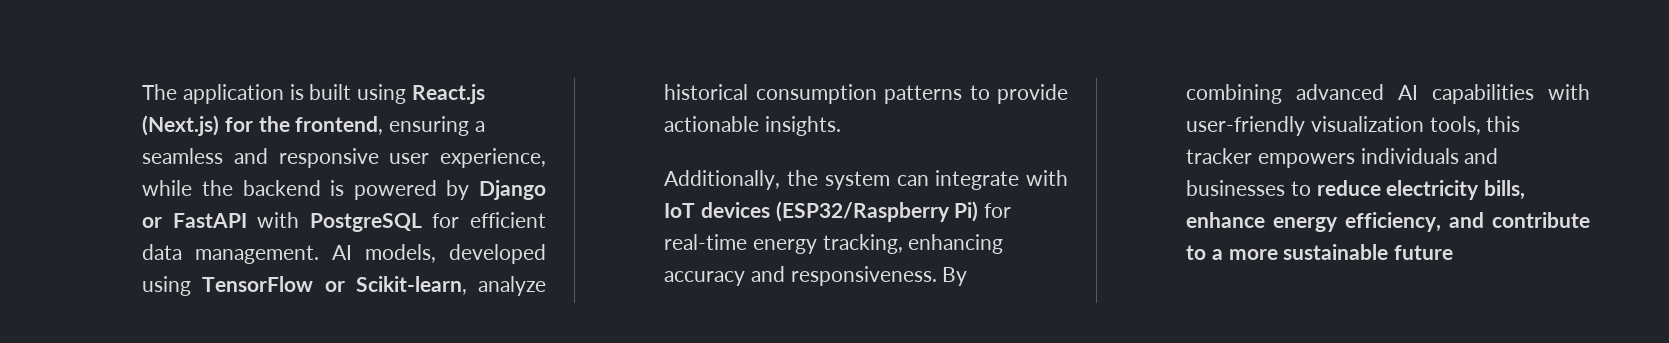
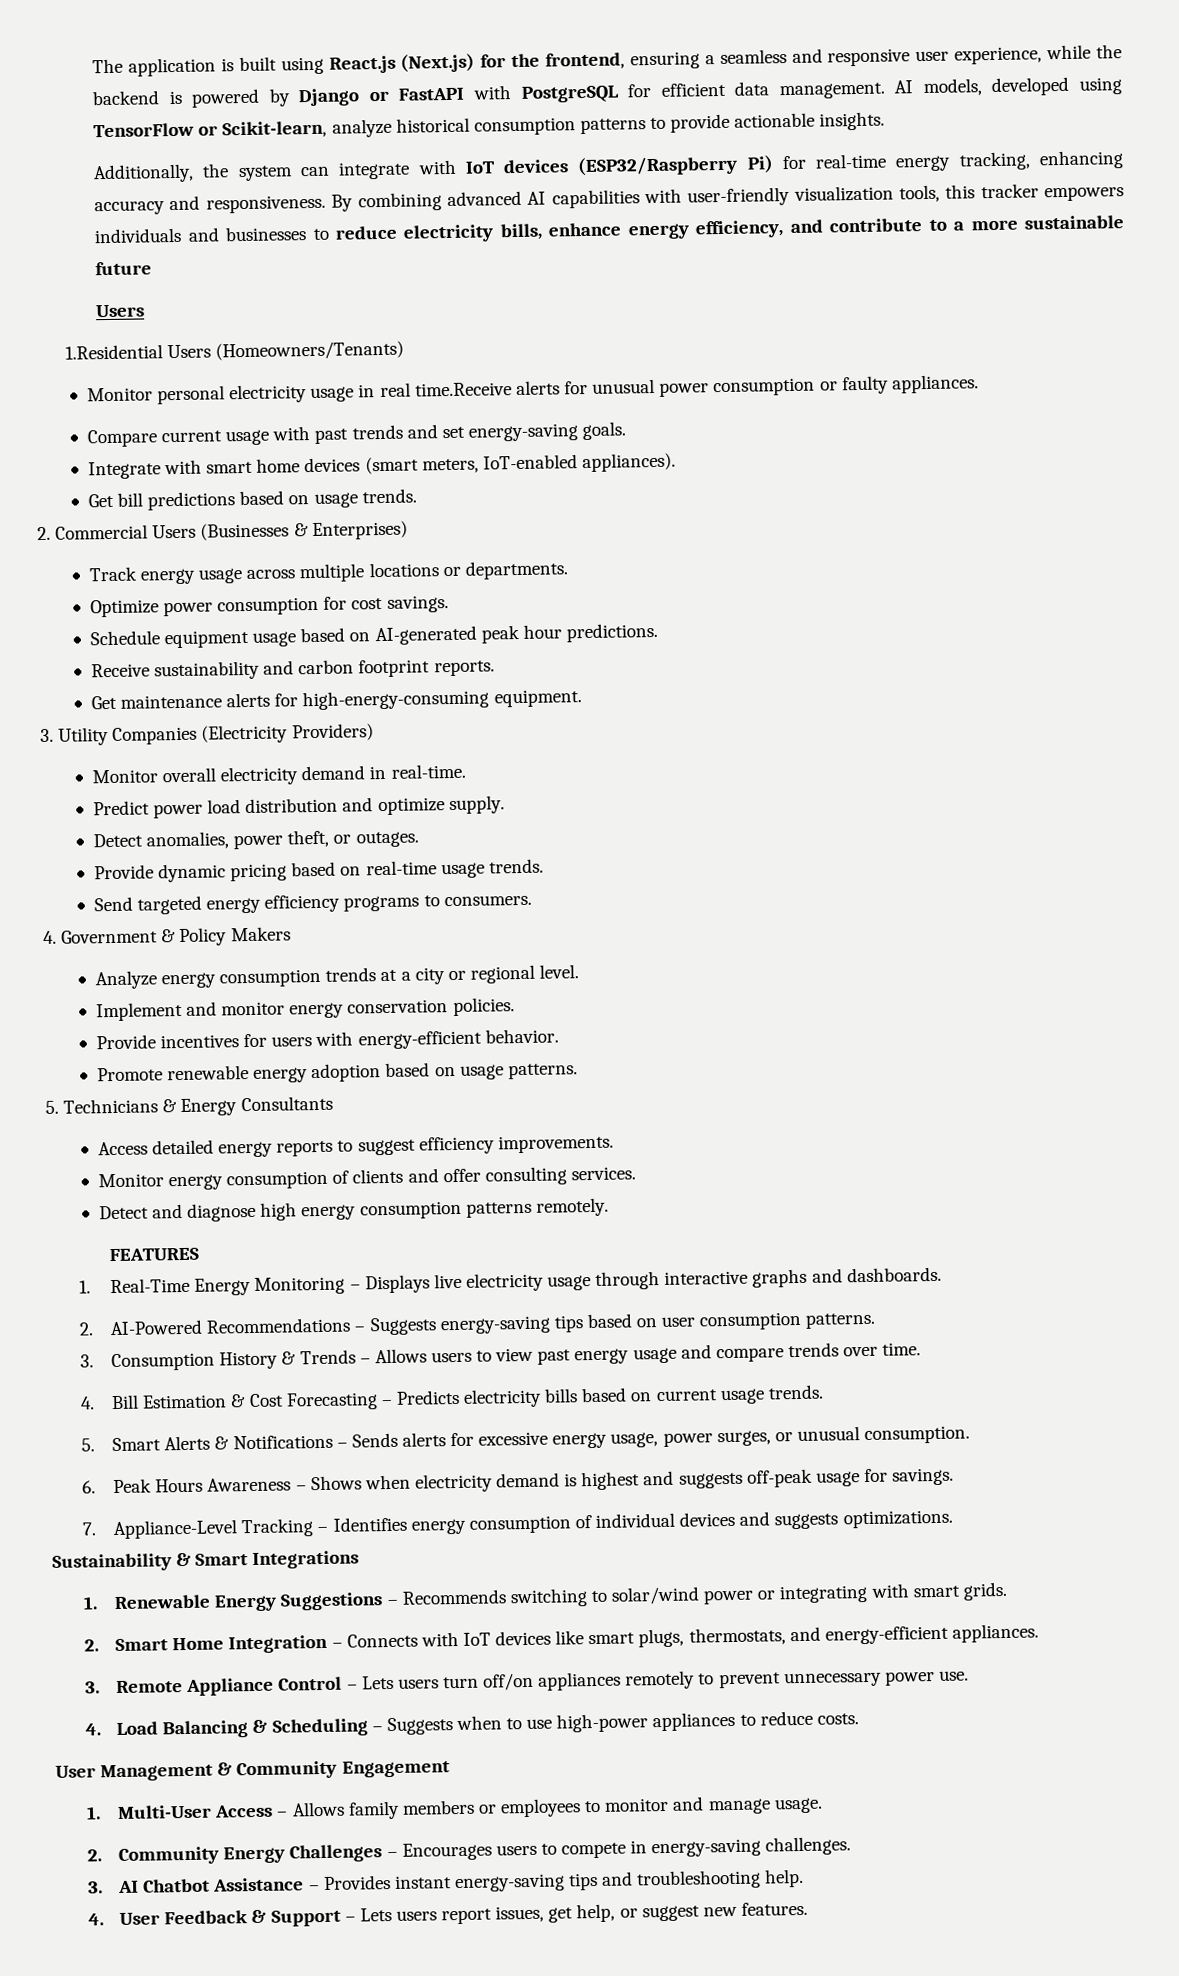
  By combining advanced AI capabilities with user-friendly visualization tools, this tracker empowers individuals and businesses to reduce electricity bills, enhance energy efficiency, and contribute to a more sustainable future
+ Users
+ 1.Residential Users (Homeowners/Tenants)
+ Monitor personal electricity usage in real time.Receive alerts for unusual power consumption or faulty appliances.
+ Compare current usage with past trends and set energy-saving goals.
+ Integrate with smart home devices (smart meters, IoT-enabled appliances).
+ Get bill predictions based on usage trends.
+ 2. Commercial Users (Businesses & Enterprises)
+ Track energy usage across multiple locations or departments.
+ Optimize power consumption for cost savings.
+ Schedule equipment usage based on AI-generated peak hour predictions.
+ Receive sustainability and carbon footprint reports.
+ Get maintenance alerts for high-energy-consuming equipment.
+ 3. Utility Companies (Electricity Providers)
+ Monitor overall electricity demand in real-time.
+ Predict power load distribution and optimize supply.
+ Detect anomalies, power theft, or outages.
+ Provide dynamic pricing based on real-time usage trends.
+ Send targeted energy efficiency programs to consumers.
+ 4. Government & Policy Makers
+ Analyze energy consumption trends at a city or regional level.
+ Implement and monitor energy conservation policies.
+ Provide incentives for users with energy-efficient behavior.
+ Promote renewable energy adoption based on usage patterns.
+ 5. Technicians & Energy Consultants
+ Access detailed energy reports to suggest efficiency improvements.
+ Monitor energy consumption of clients and offer consulting services.
+ Detect and diagnose high energy consumption patterns remotely.
+ FEATURES
+ 1. Real-Time Energy Monitoring – Displays live electricity usage through interactive graphs and dashboards.
+ 2. AI-Powered Recommendations – Suggests energy-saving tips based on user consumption patterns.
+ 3. Consumption History & Trends – Allows users to view past energy usage and compare trends over time.
+ 4. Bill Estimation & Cost Forecasting – Predicts electricity bills based on current usage trends.
+ 5. Smart Alerts & Notifications – Sends alerts for excessive energy usage, power surges, or unusual consumption.
+ 6. Peak Hours Awareness – Shows when electricity demand is highest and suggests off-peak usage for savings.
+ 7. Appliance-Level Tracking – Identifies energy consumption of individual devices and suggests optimizations.
+ Sustainability & Smart Integrations
+ 1. Renewable Energy Suggestions – Recommends switching to solar/wind power or integrating with smart grids.
+ 2. Smart Home Integration – Connects with IoT devices like smart plugs, thermostats, and energy-efficient appliances.
+ 3. Remote Appliance Control – Lets users turn off/on appliances remotely to prevent unnecessary power use.
+ 4. Load Balancing & Scheduling – Suggests when to use high-power appliances to reduce costs.
+ User Management & Community Engagement
+ 1. Multi-User Access – Allows family members or employees to monitor and manage usage.
+ 2. Community Energy Challenges – Encourages users to compete in energy-saving challenges.
+ 3. AI Chatbot Assistance – Provides instant energy-saving tips and troubleshooting help.
+ 4. User Feedback & Support – Lets users report issues, get help, or suggest new features.

